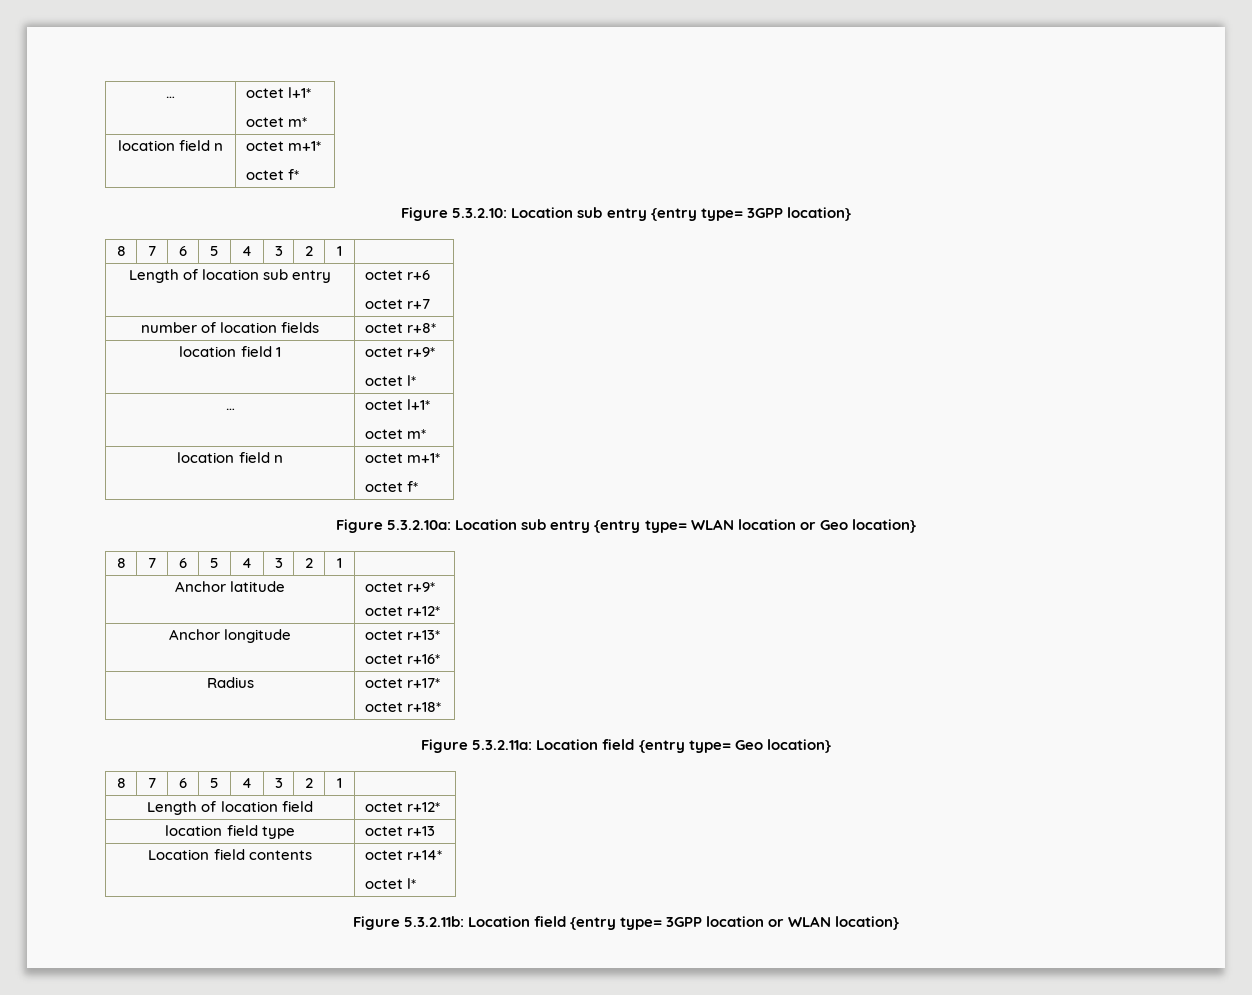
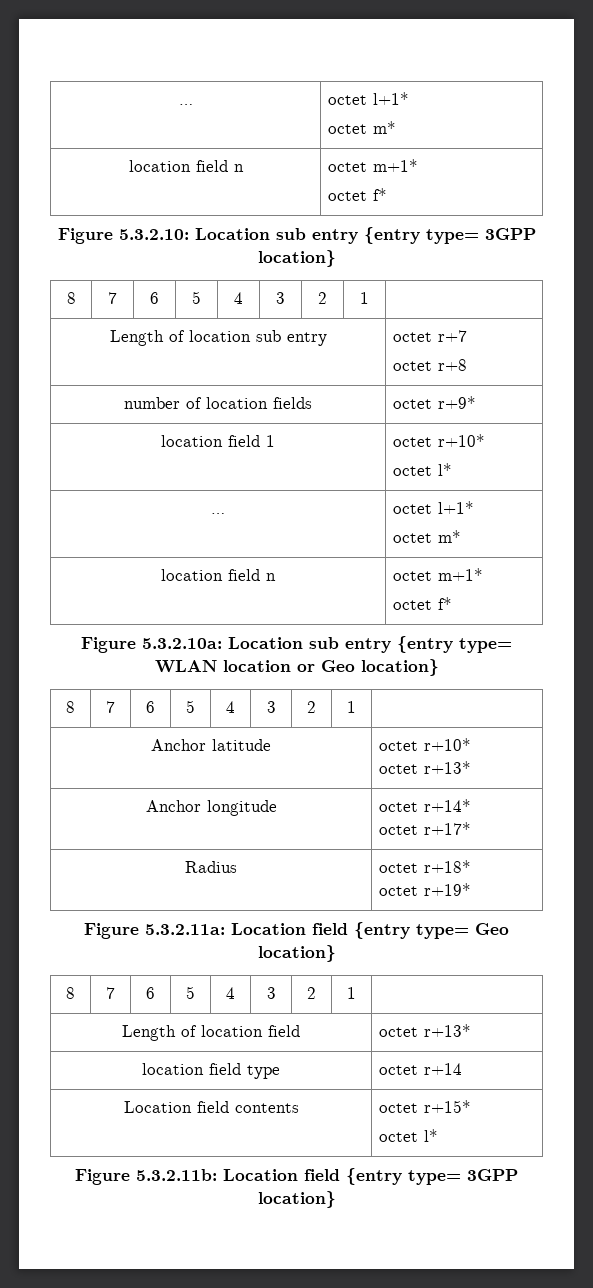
- Length of location sub entry | octet r+6
- octet r+7
+ Length of location sub entry | octet r+7
+ octet r+8
- number of location fields | octet r+8*
+ number of location fields | octet r+9*
- location field 1 | octet r+9*
+ location field 1 | octet r+10*
- Anchor latitude | octet r+9*
- octet r+12*
+ Anchor latitude | octet r+10*
+ octet r+13*
- Anchor longitude | octet r+13*
- octet r+16*
+ Anchor longitude | octet r+14*
+ octet r+17*
- Radius | octet r+17*
- octet r+18*
+ Radius | octet r+18*
+ octet r+19*
- Length of location field | octet r+12*
+ Length of location field | octet r+13*
- location field type | octet r+13
+ location field type | octet r+14
- Location field contents | octet r+14*
+ Location field contents | octet r+15*
- Figure 5.3.2.11b: Location field {entry type= 3GPP location or WLAN location}
+ Figure 5.3.2.11b: Location field {entry type= 3GPP location}

